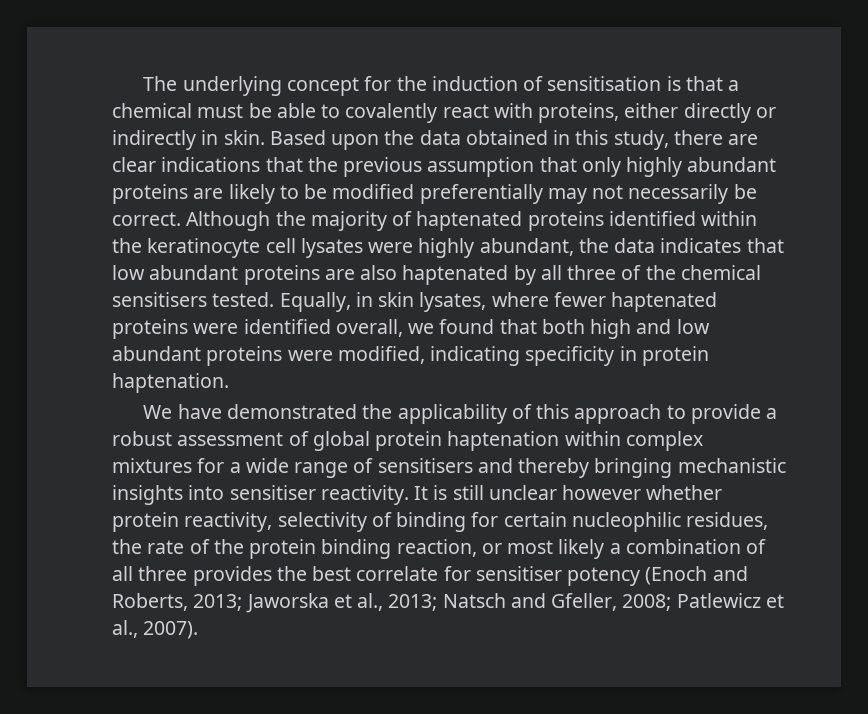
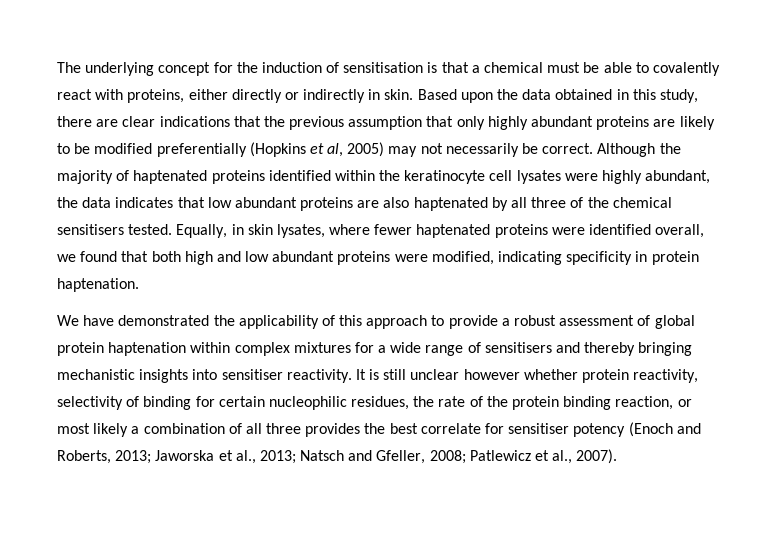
- Based upon the data obtained in this study, there are clear indications that the previous assumption that only highly abundant proteins are likely to be modified preferentially may not necessarily be correct.
+ Based upon the data obtained in this study, there are clear indications that the previous assumption that only highly abundant proteins are likely to be modified preferentially (Hopkins et al, 2005) may not necessarily be correct.

